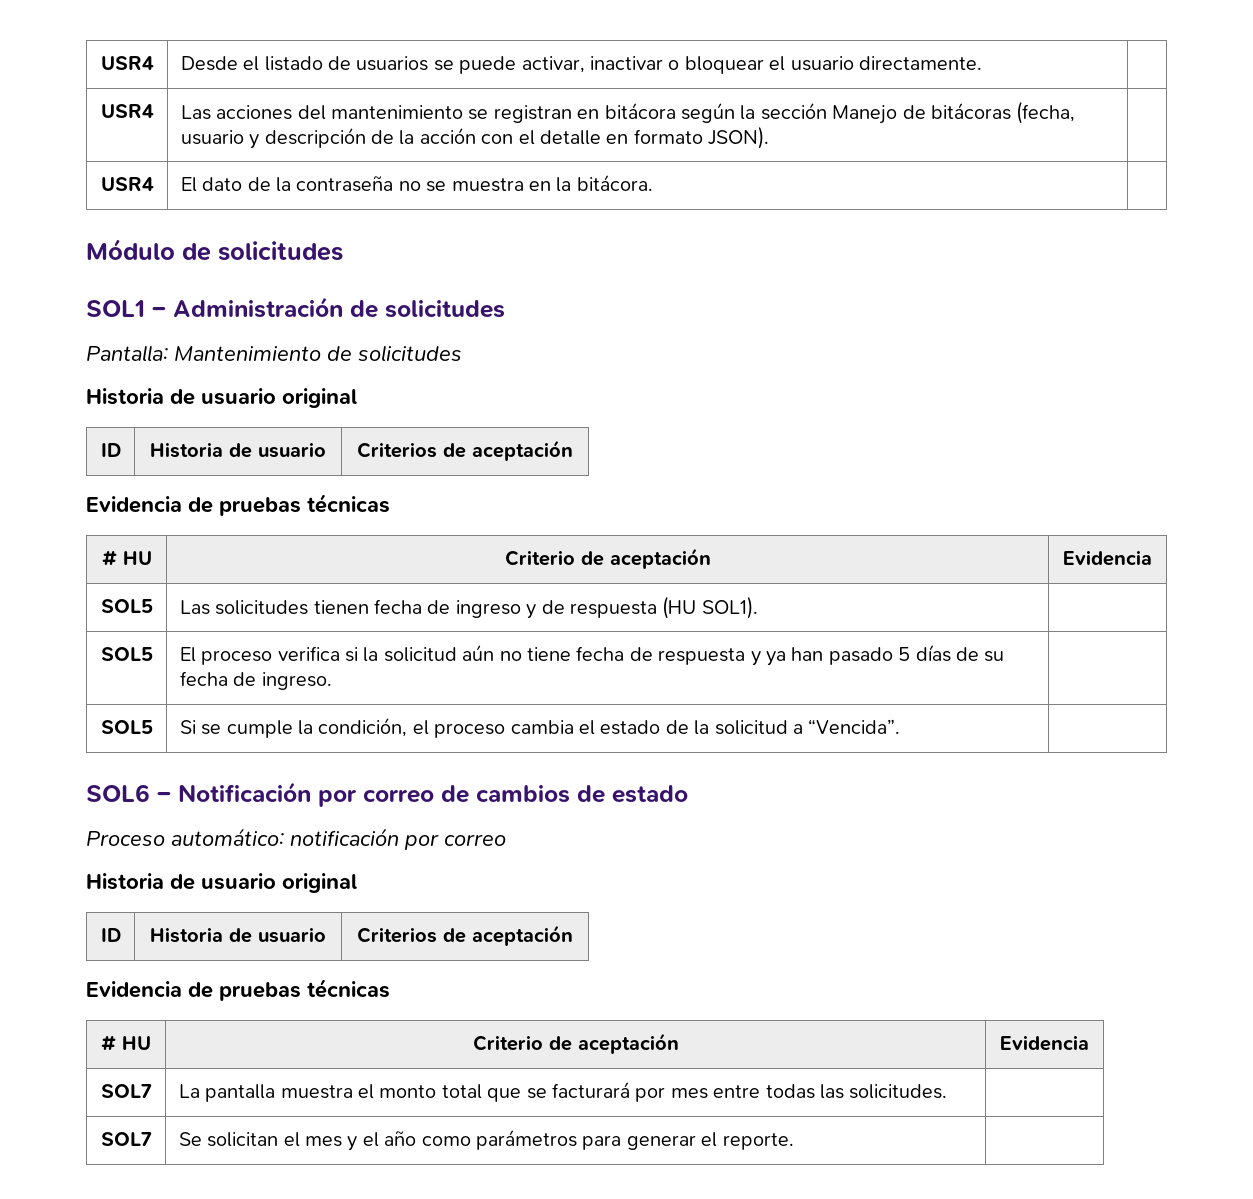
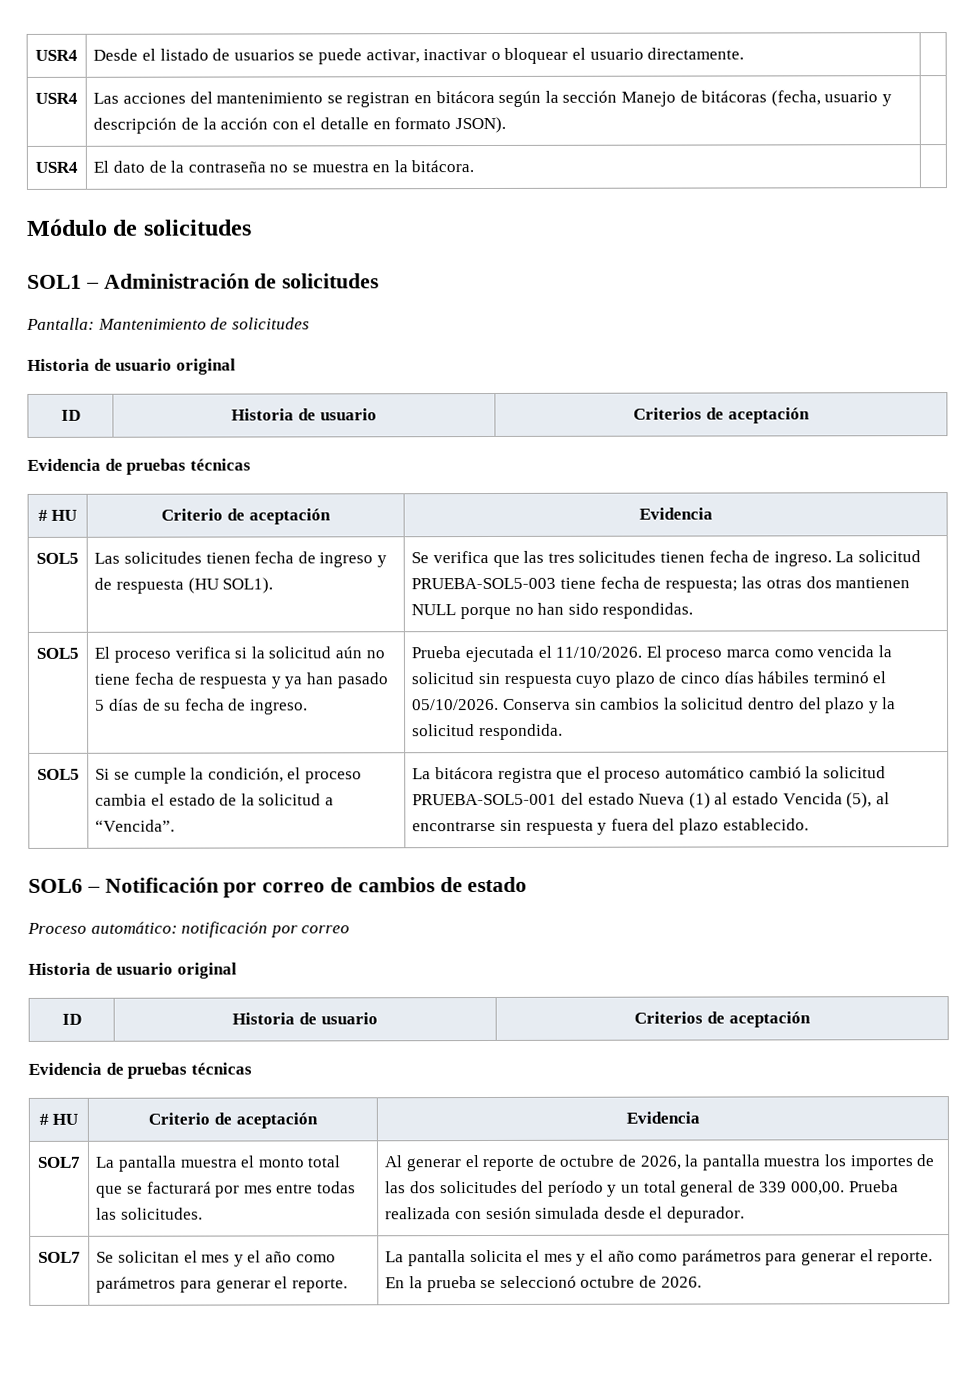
- SOL5 | Las solicitudes tienen fecha de ingreso y de respuesta (HU SOL1). |
+ SOL5 | Las solicitudes tienen fecha de ingreso y de respuesta (HU SOL1). | Se verifica que las tres solicitudes tienen fecha de ingreso. La solicitud PRUEBA-SOL5-003 tiene fecha de respuesta; las otras dos mantienen NULL porque no han sido respondidas.
+ Prueba ejecutada el 11/10/2026. El proceso marca como vencida la solicitud sin respuesta cuyo plazo de cinco días hábiles terminó el 05/10/2026. Conserva sin cambios la solicitud dentro del plazo y la solicitud respondida.
+ La bitácora registra que el proceso automático cambió la solicitud PRUEBA-SOL5-001 del estado Nueva (1) al estado Vencida (5), al encontrarse sin respuesta y fuera del plazo establecido.
+ Al generar el reporte de octubre de 2026, la pantalla muestra los importes de las dos solicitudes del período y un total general de 339 000,00. Prueba realizada con sesión simulada desde el depurador.
- SOL7 | Se solicitan el mes y el año como parámetros para generar el reporte. |
+ SOL7 | Se solicitan el mes y el año como parámetros para generar el reporte. | La pantalla solicita el mes y el año como parámetros para generar el reporte. En la prueba se seleccionó octubre de 2026.

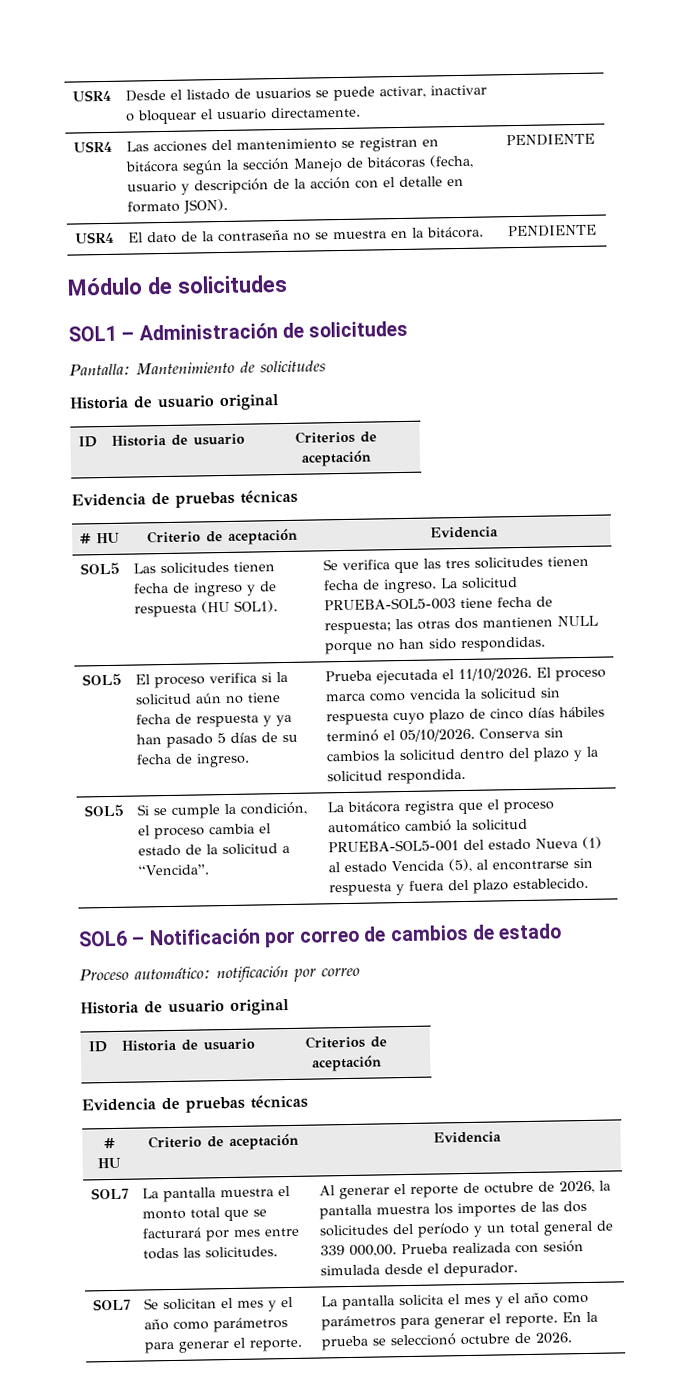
- USR4 | Las acciones del mantenimiento se registran en bitácora según la sección Manejo de bitácoras (fecha, usuario y descripción de la acción con el detalle en formato JSON). |
+ USR4 | Las acciones del mantenimiento se registran en bitácora según la sección Manejo de bitácoras (fecha, usuario y descripción de la acción con el detalle en formato JSON). | PENDIENTE
- USR4 | El dato de la contraseña no se muestra en la bitácora. |
+ USR4 | El dato de la contraseña no se muestra en la bitácora. | PENDIENTE

